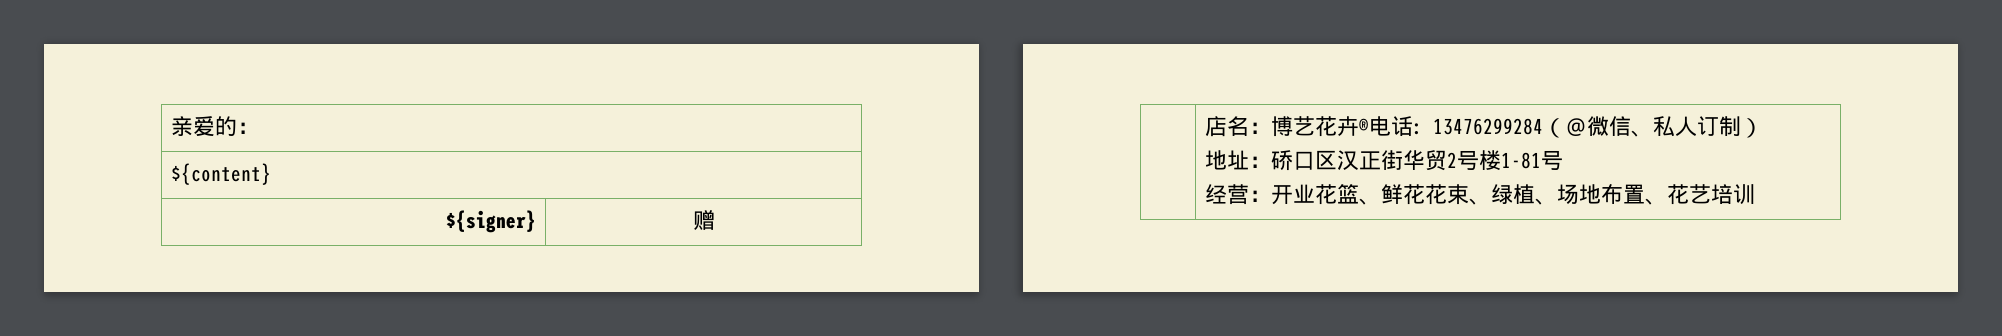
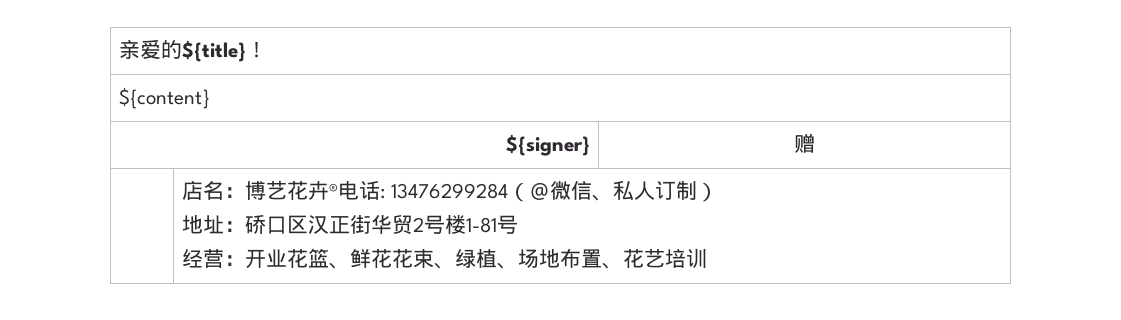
- 亲爱的：
+ 亲爱的${title}！

